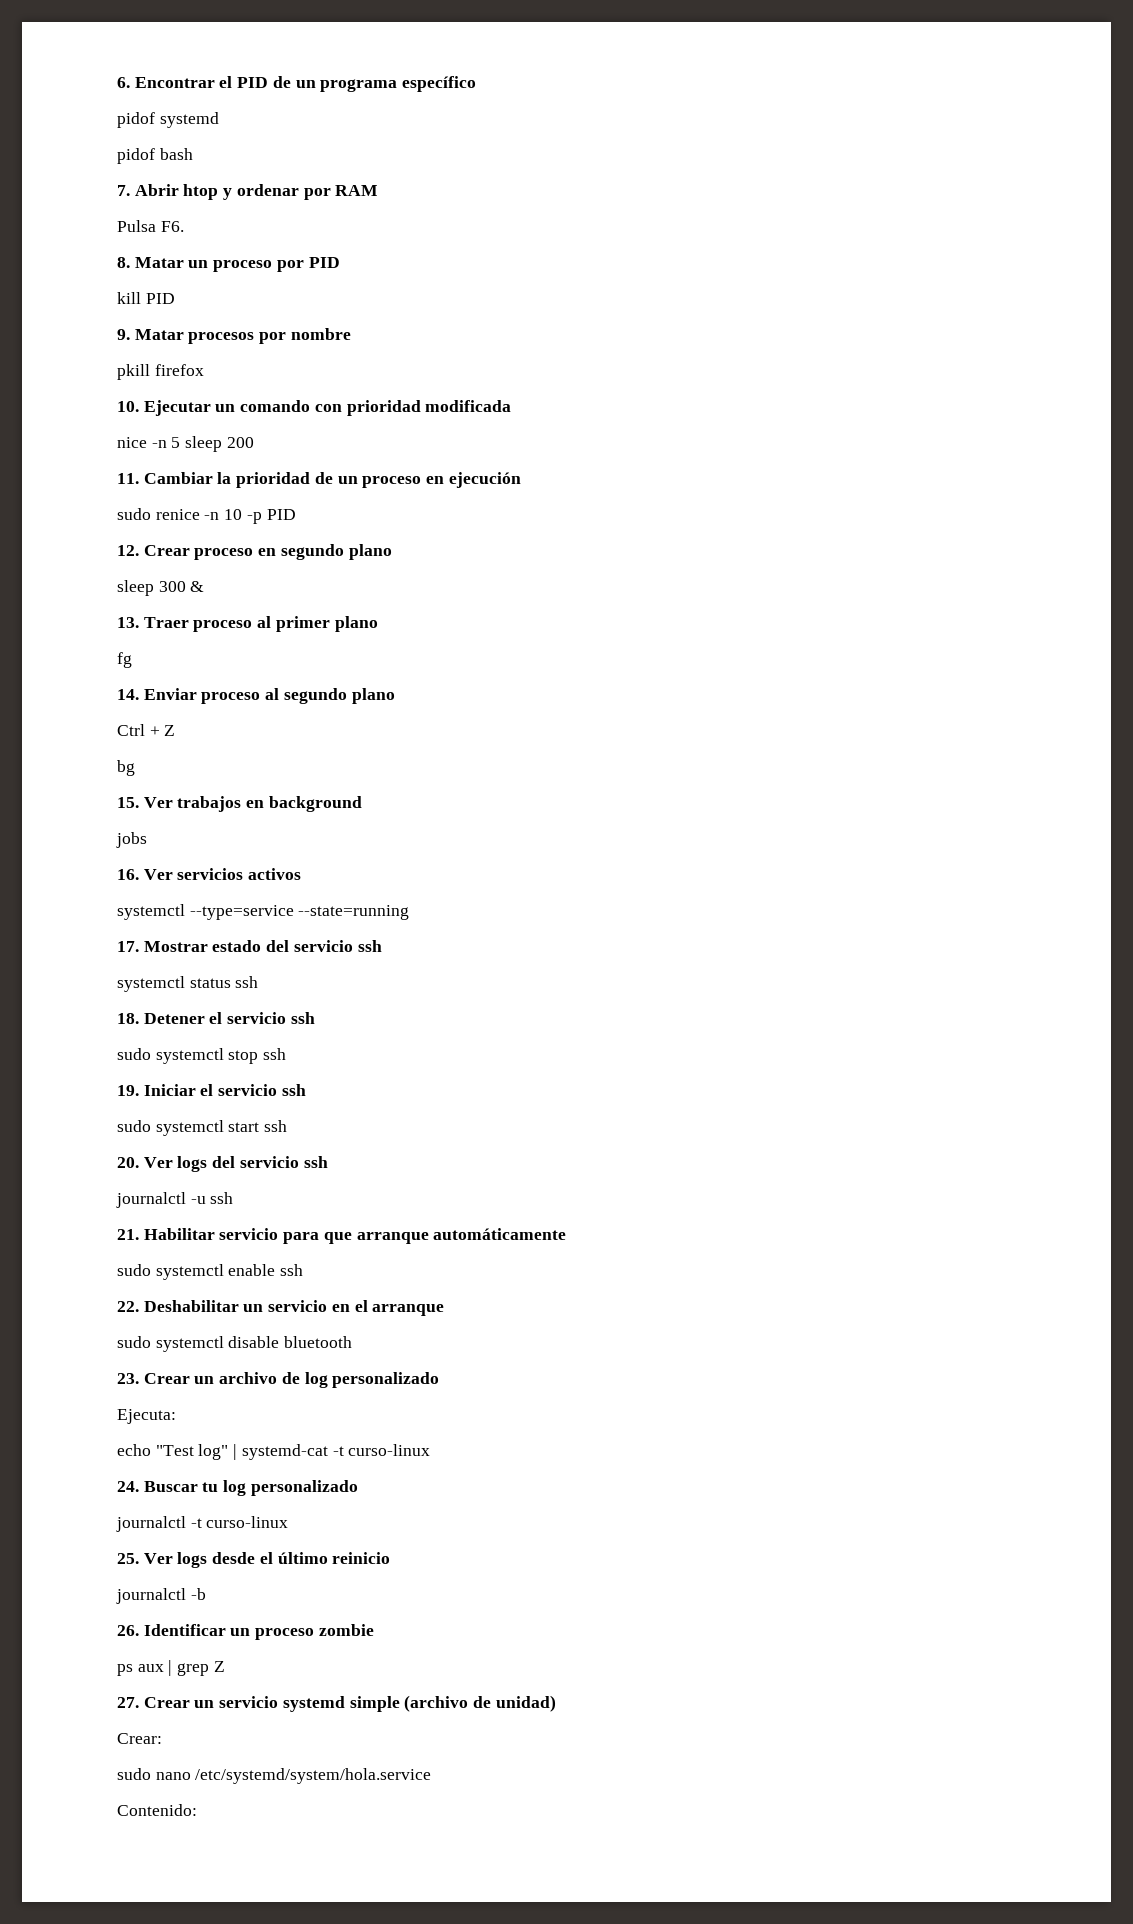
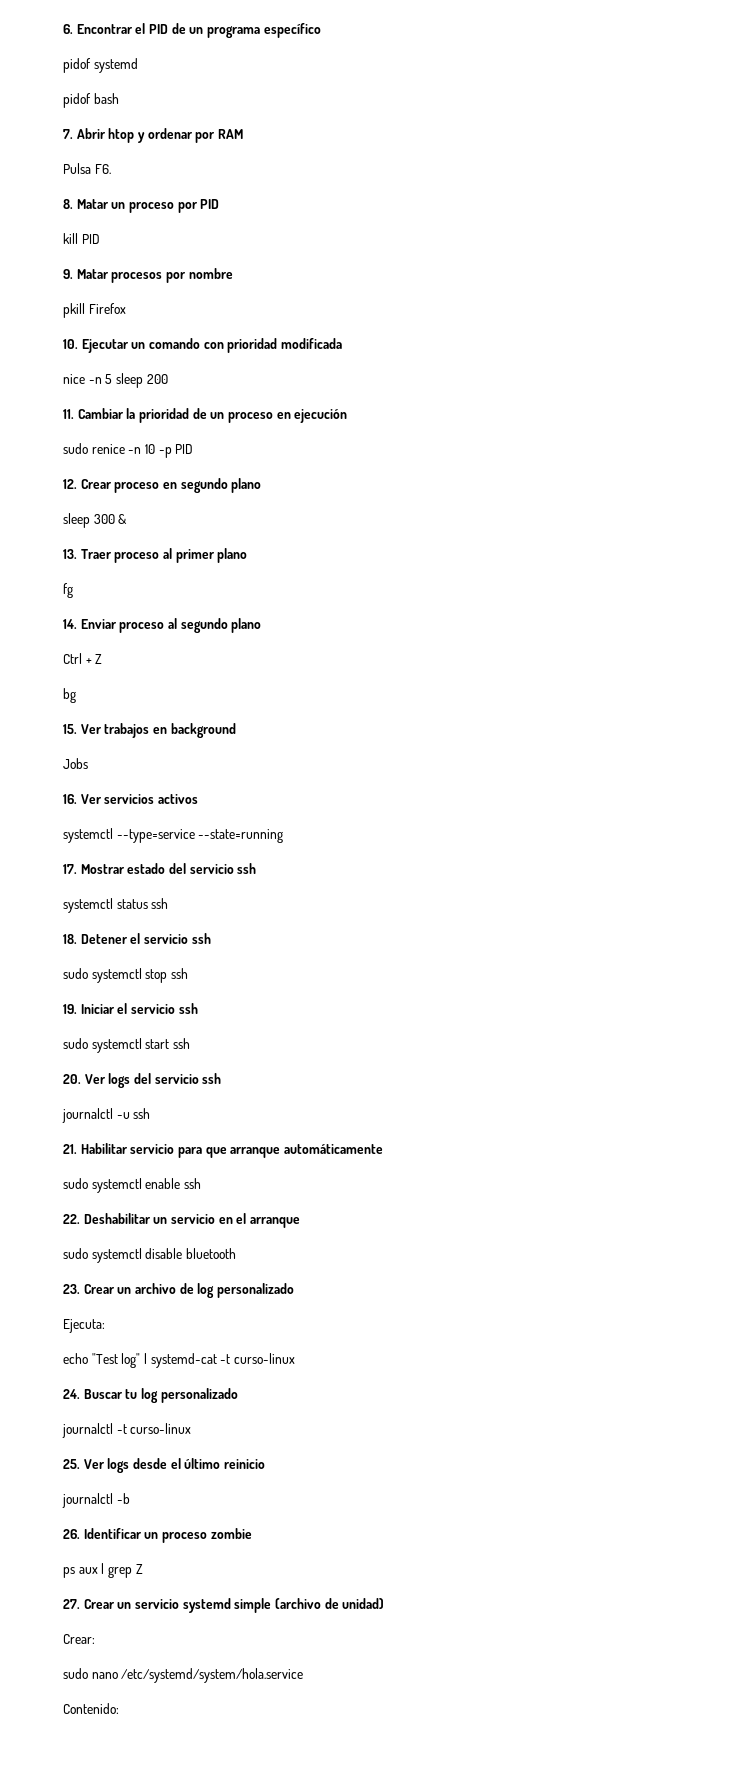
- pkill firefox
+ pkill Firefox
- jobs
+ Jobs

